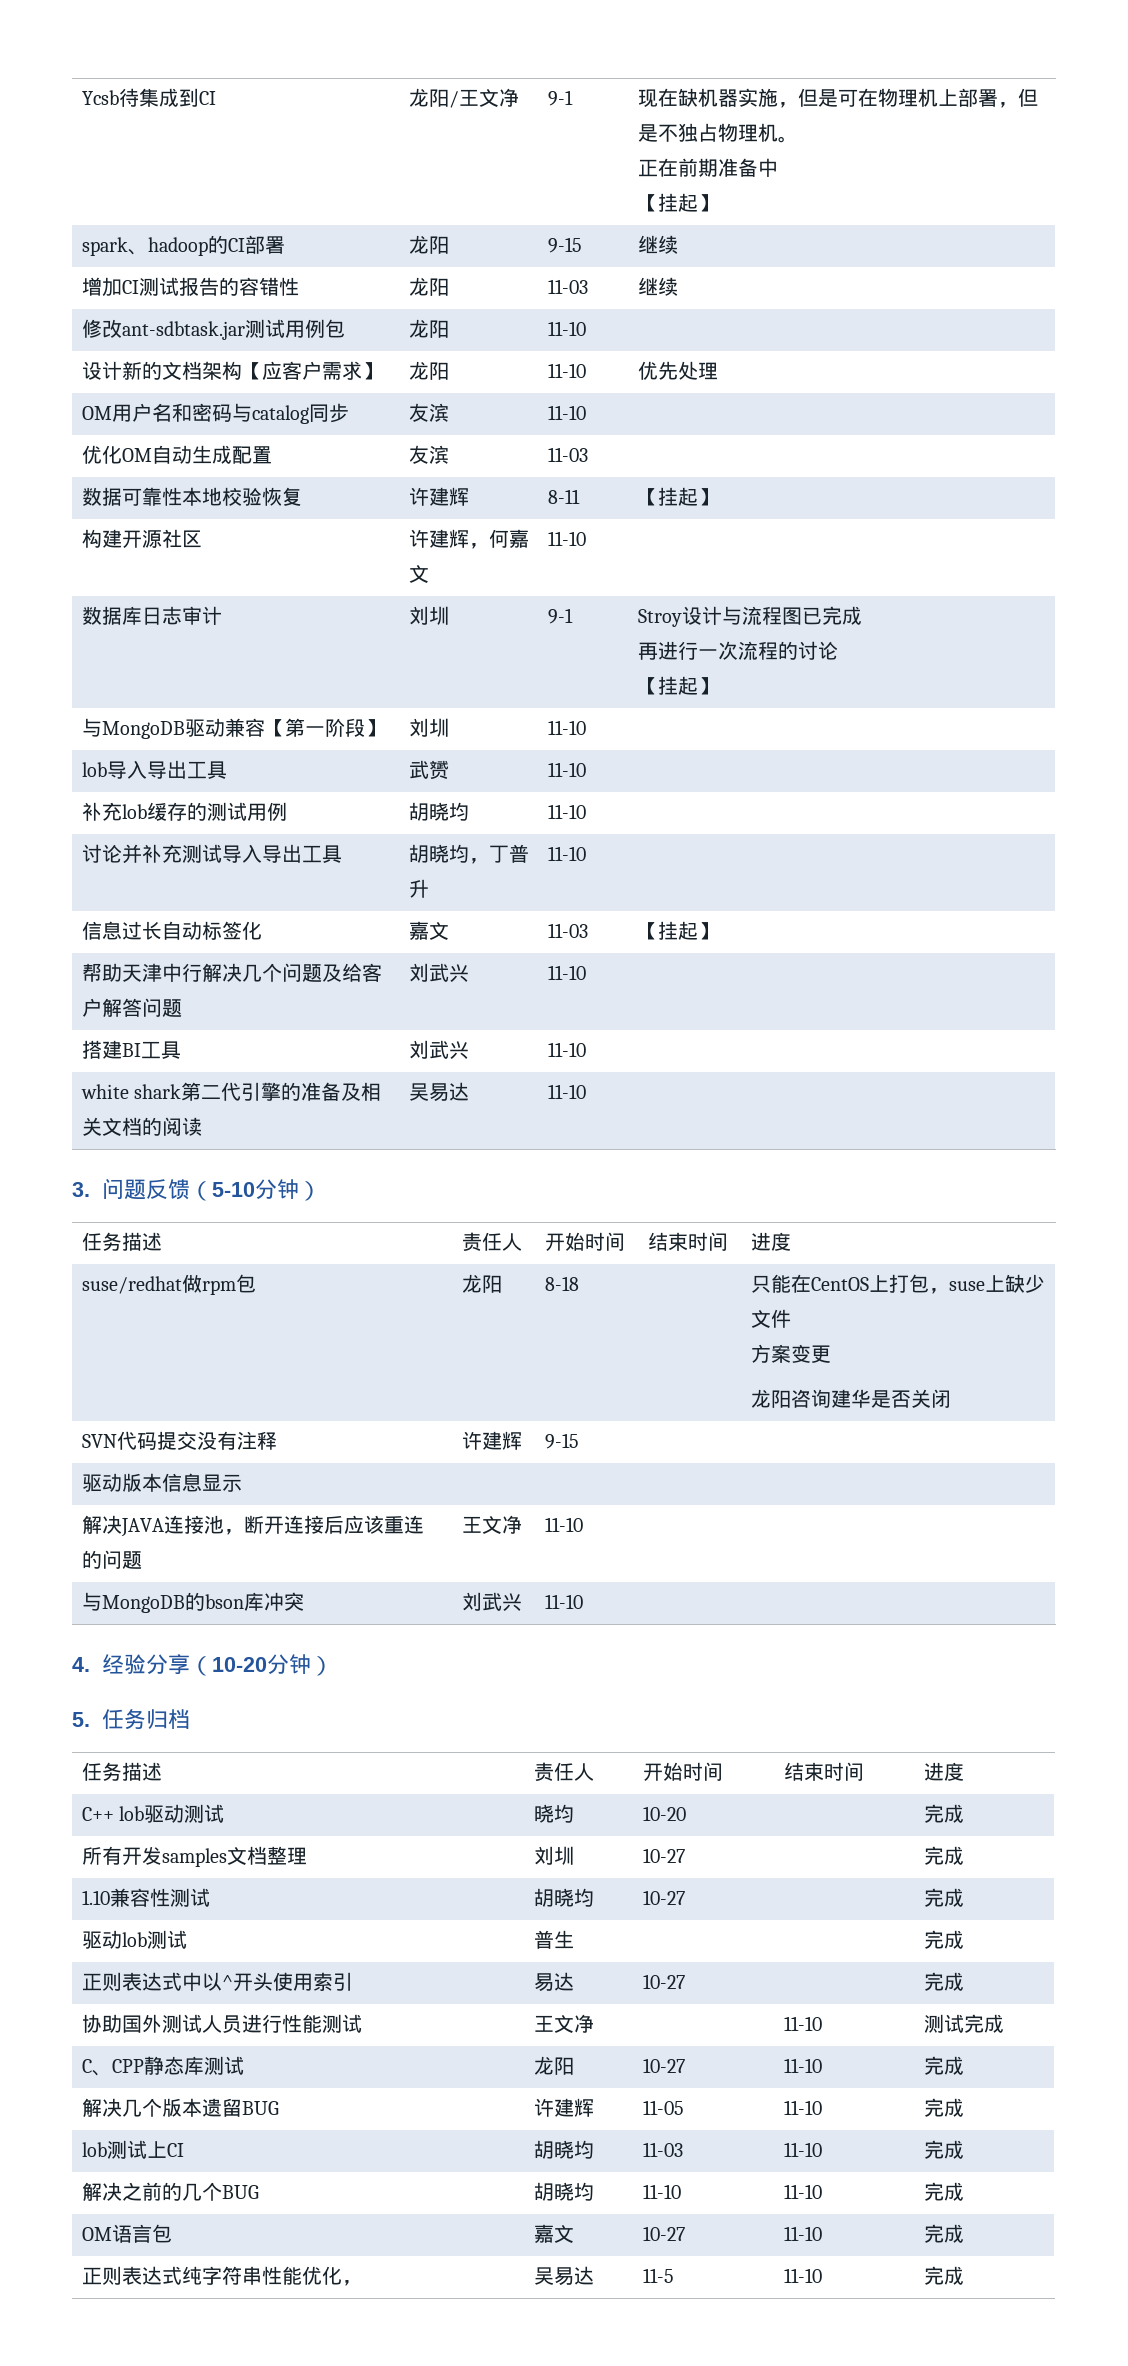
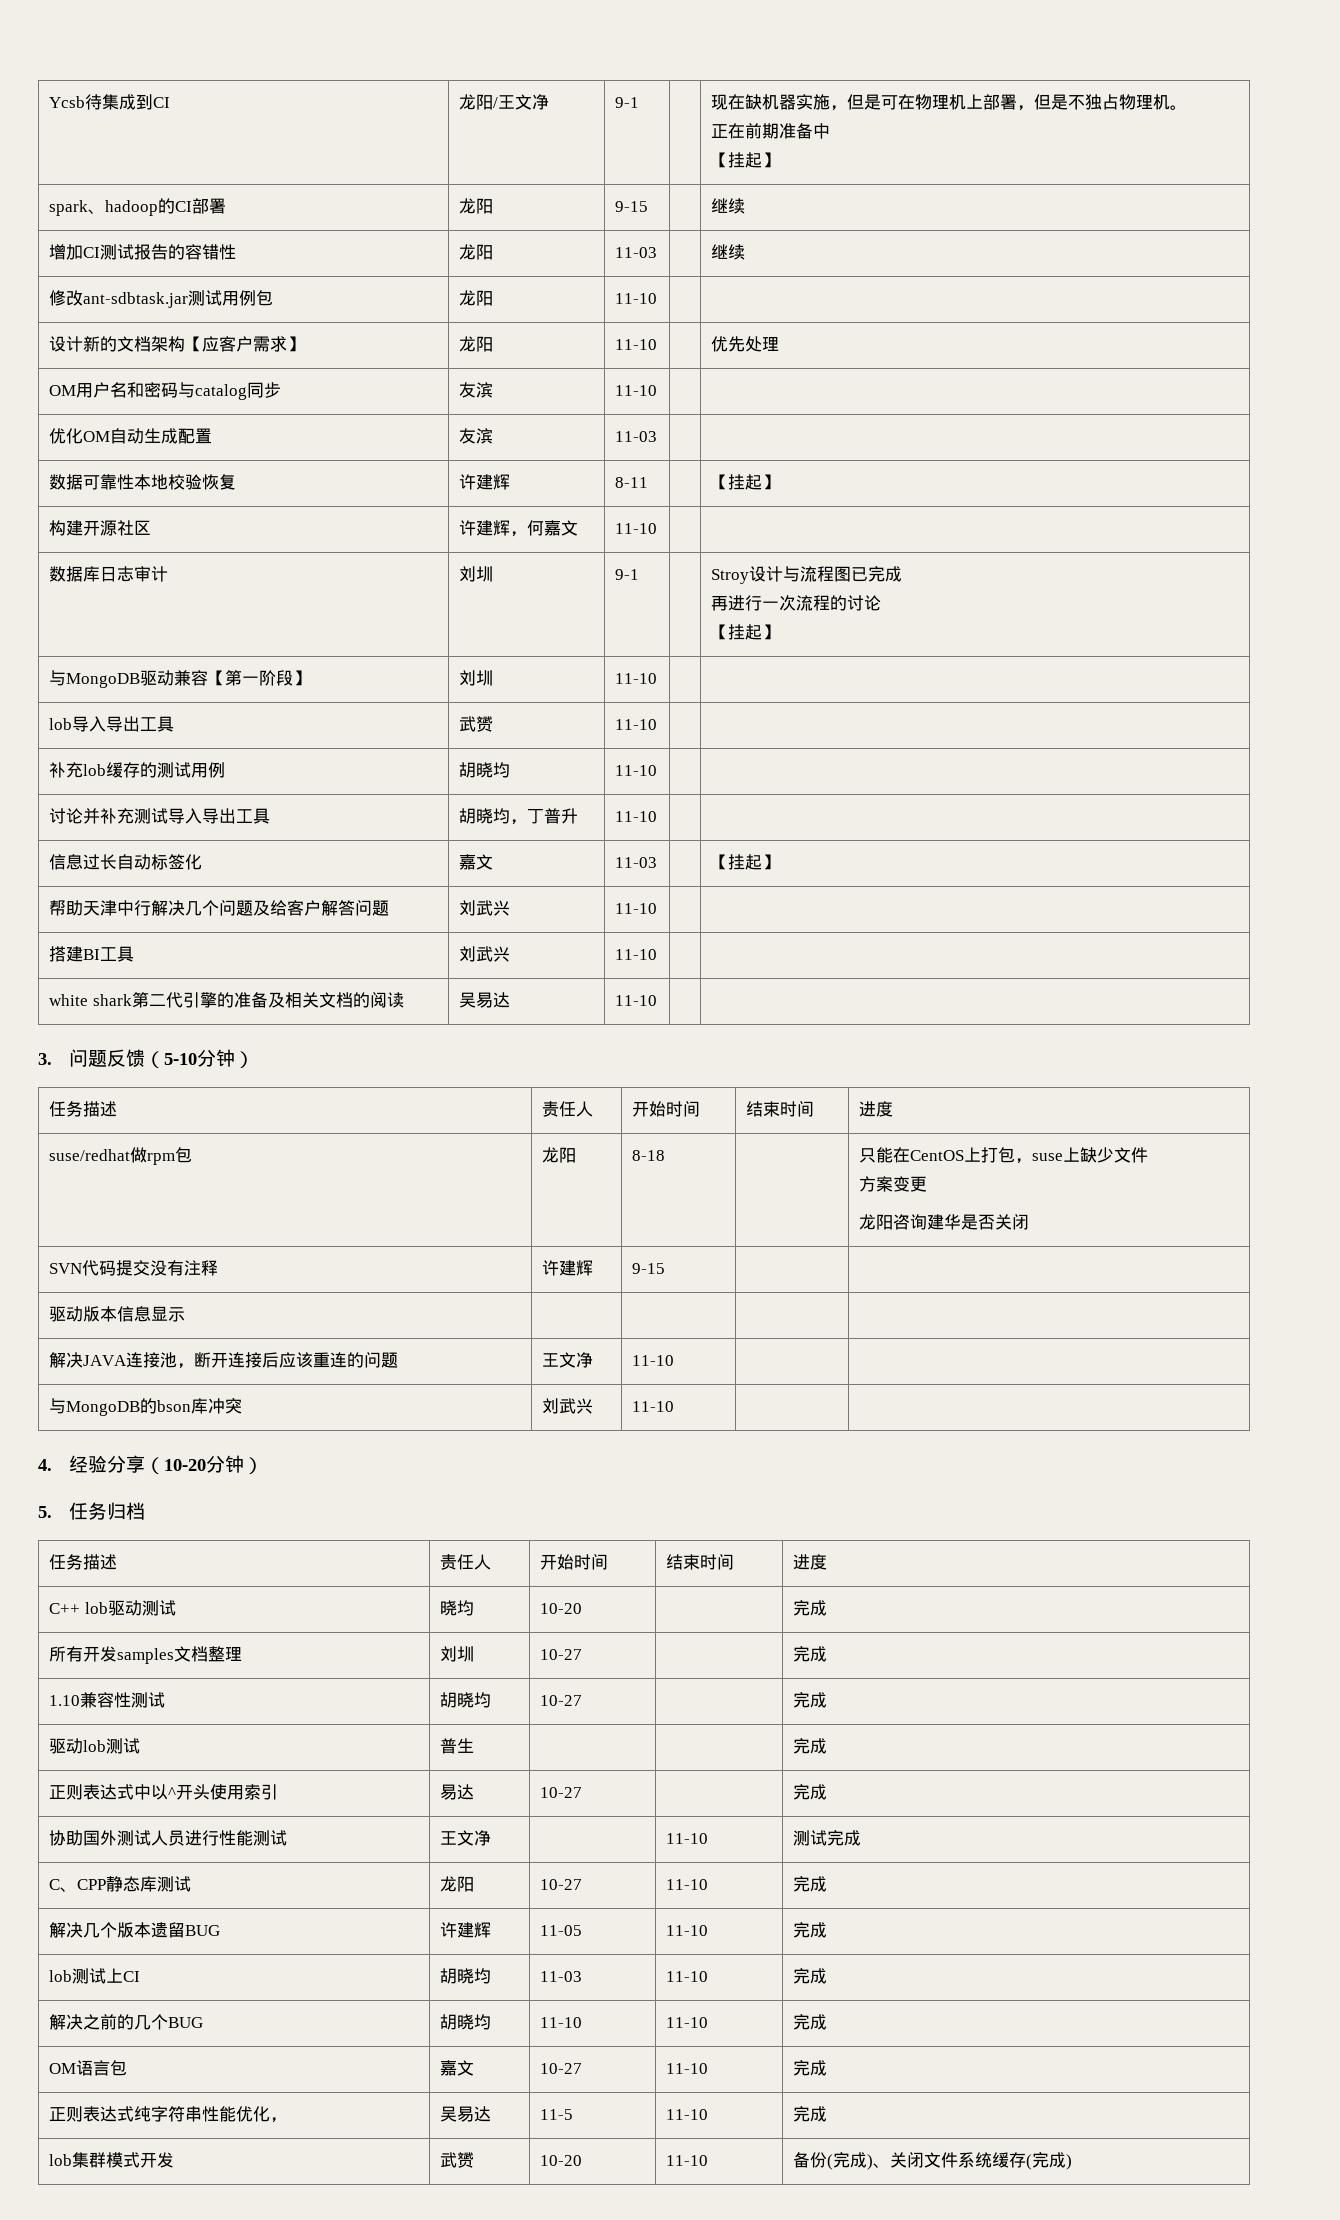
+ lob集群模式开发 | 武赟 | 10-20 | 11-10 | 备份(完成)、关闭文件系统缓存(完成)

